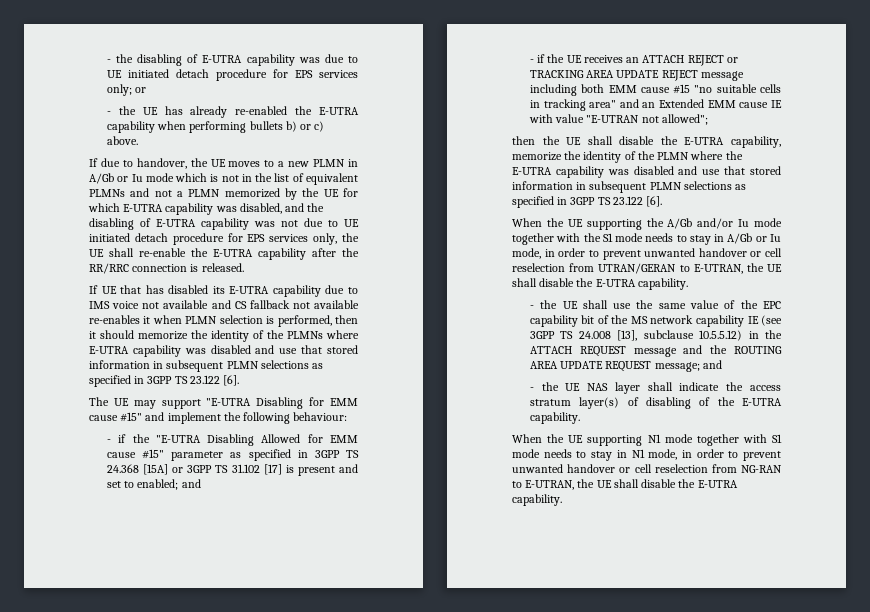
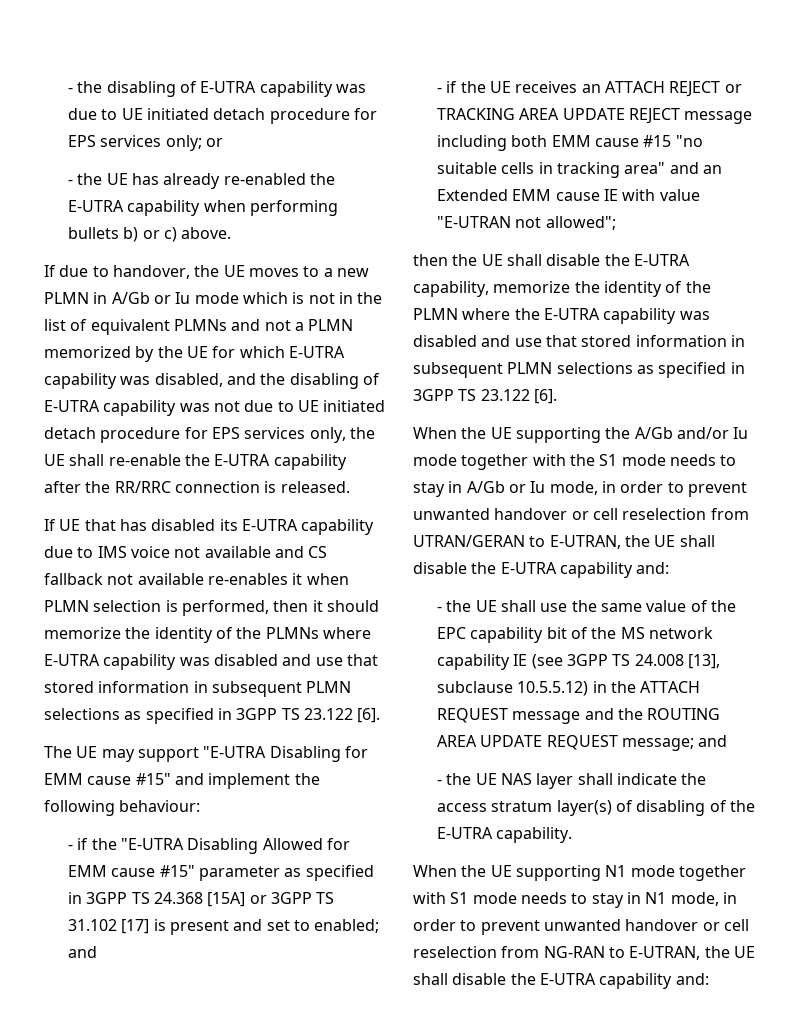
- When the UE supporting the A/Gb and/or Iu mode together with the S1 mode needs to stay in A/Gb or Iu mode, in order to prevent unwanted handover or cell reselection from UTRAN/GERAN to E-UTRAN, the UE shall disable the E-UTRA capability.
+ When the UE supporting the A/Gb and/or Iu mode together with the S1 mode needs to stay in A/Gb or Iu mode, in order to prevent unwanted handover or cell reselection from UTRAN/GERAN to E-UTRAN, the UE shall disable the E-UTRA capability and:
- When the UE supporting N1 mode together with S1 mode needs to stay in N1 mode, in order to prevent unwanted handover or cell reselection from NG-RAN to E-UTRAN, the UE shall disable the E-UTRA capability.
+ When the UE supporting N1 mode together with S1 mode needs to stay in N1 mode, in order to prevent unwanted handover or cell reselection from NG-RAN to E-UTRAN, the UE shall disable the E-UTRA capability and:

